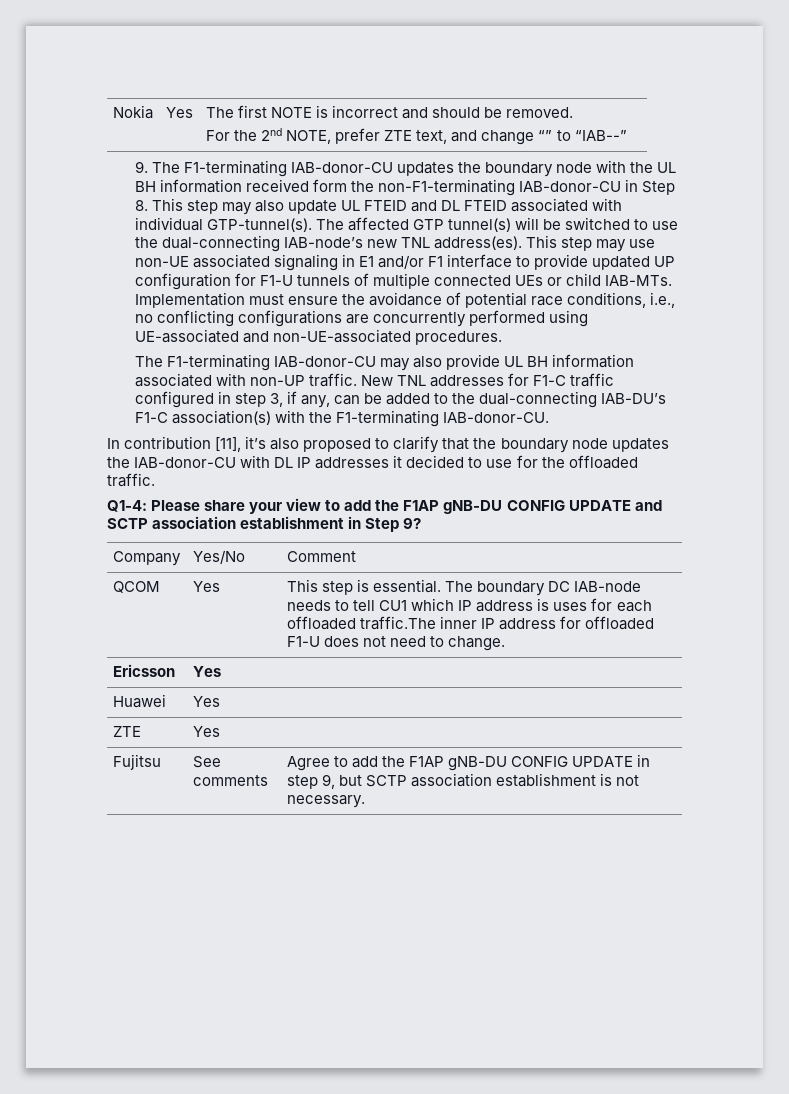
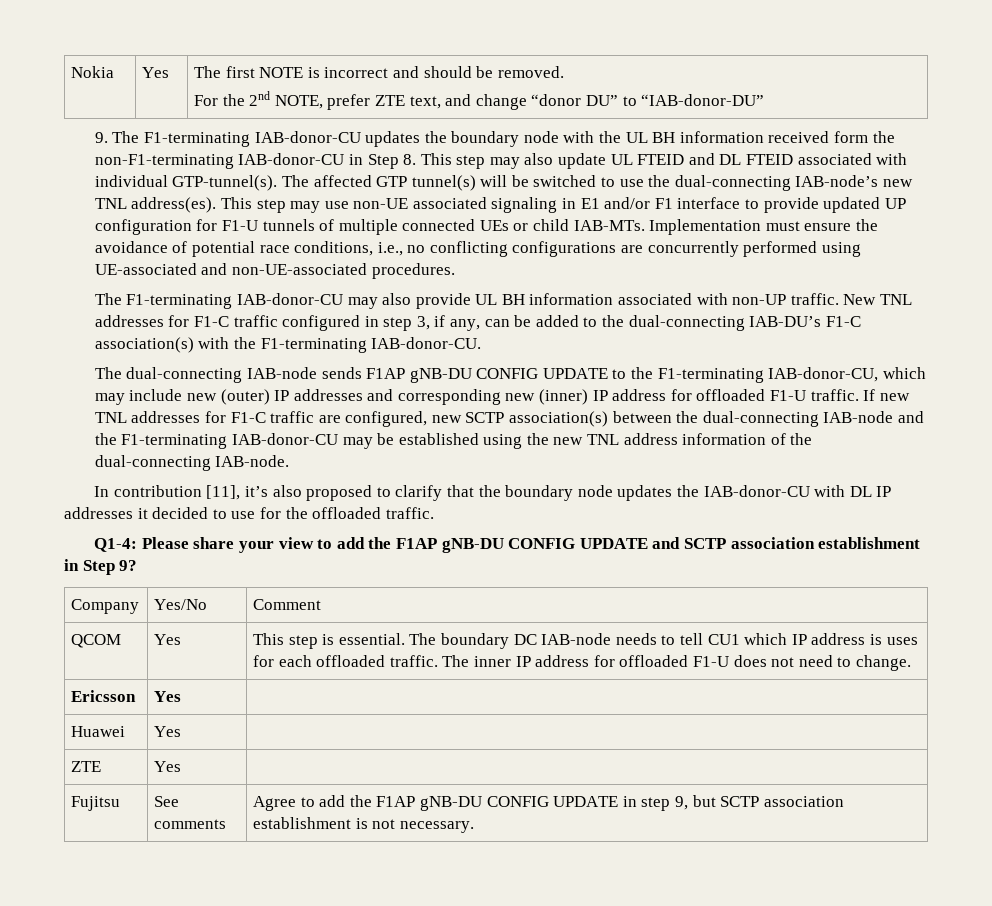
  Nokia | Yes | The first NOTE is incorrect and should be removed.
- For the 2nd NOTE, prefer ZTE text, and change “” to “IAB--”
+ For the 2nd NOTE, prefer ZTE text, and change “donor DU” to “IAB-donor-DU”
+ The dual-connecting IAB-node sends F1AP gNB-DU CONFIG UPDATE to the F1-terminating IAB-donor-CU, which may include new (outer) IP addresses and corresponding new (inner) IP address for offloaded F1-U traffic. If new TNL addresses for F1-C traffic are configured, new SCTP association(s) between the dual-connecting IAB-node and the F1-terminating IAB-donor-CU may be established using the new TNL address information of the dual-connecting IAB-node.
- QCOM | Yes | This step is essential. The boundary DC IAB-node needs to tell CU1 which IP address is uses for each offloaded traffic.The inner IP address for offloaded F1-U does not need to change.
+ QCOM | Yes | This step is essential. The boundary DC IAB-node needs to tell CU1 which IP address is uses for each offloaded traffic. The inner IP address for offloaded F1-U does not need to change.

